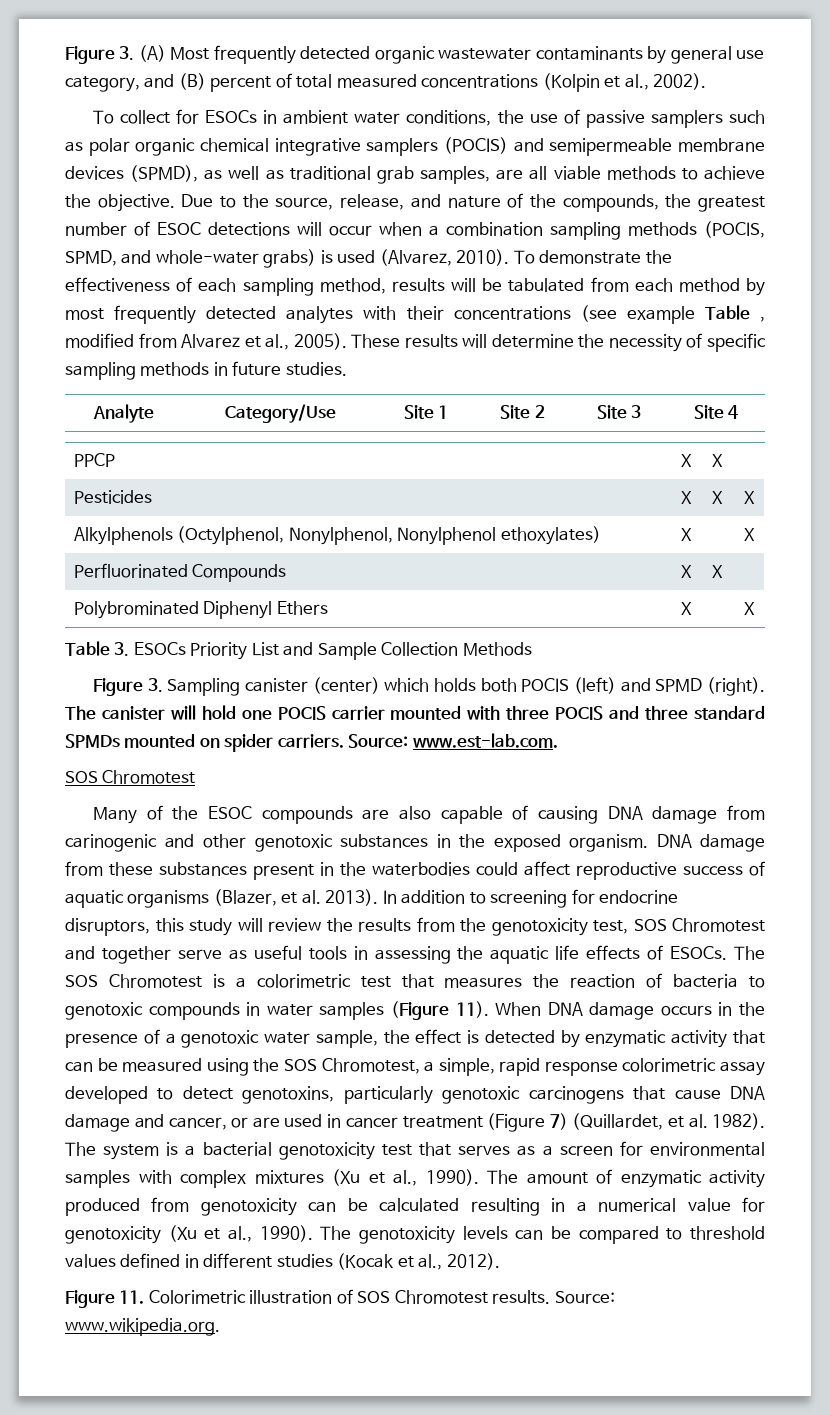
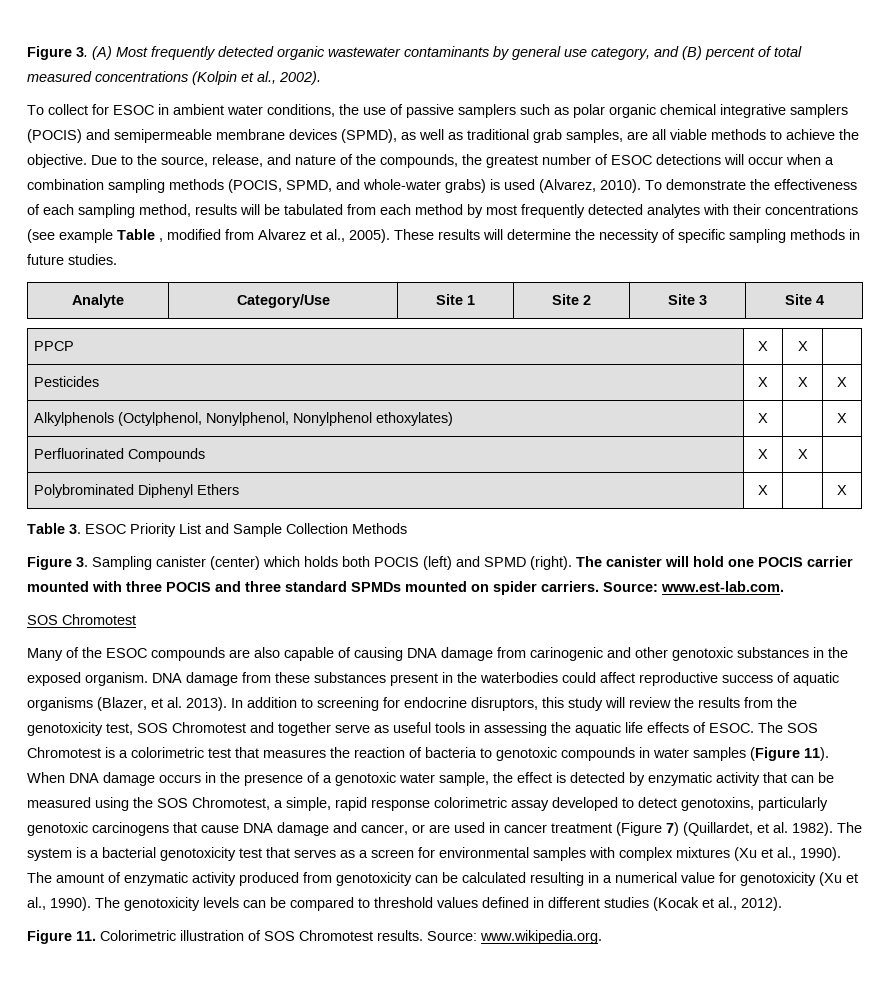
- To collect for ESOCs in ambient water conditions, the use of passive samplers such as polar organic chemical integrative samplers (POCIS) and semipermeable membrane devices (SPMD), as well as traditional grab samples, are all viable methods to achieve the objective.
+ To collect for ESOC in ambient water conditions, the use of passive samplers such as polar organic chemical integrative samplers (POCIS) and semipermeable membrane devices (SPMD), as well as traditional grab samples, are all viable methods to achieve the objective.
- Table 3. ESOCs Priority List and Sample Collection Methods
+ Table 3. ESOC Priority List and Sample Collection Methods
- In addition to screening for endocrine disruptors, this study will review the results from the genotoxicity test, SOS Chromotest and together serve as useful tools in assessing the aquatic life effects of ESOCs.
+ In addition to screening for endocrine disruptors, this study will review the results from the genotoxicity test, SOS Chromotest and together serve as useful tools in assessing the aquatic life effects of ESOC.

